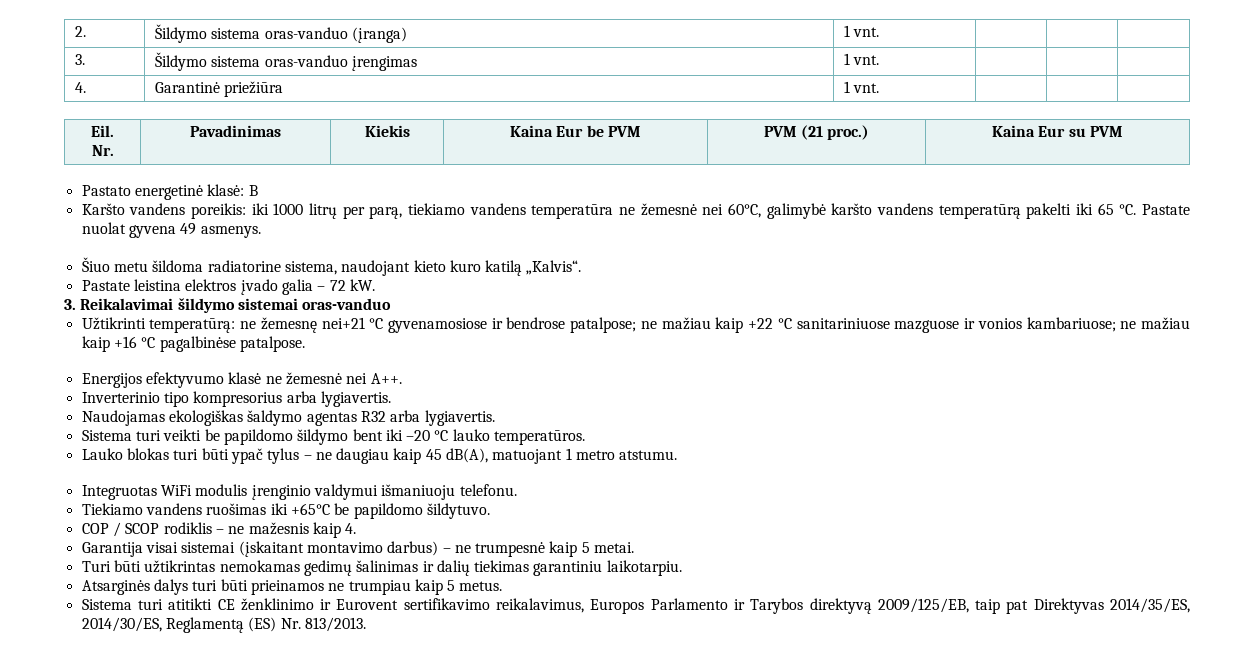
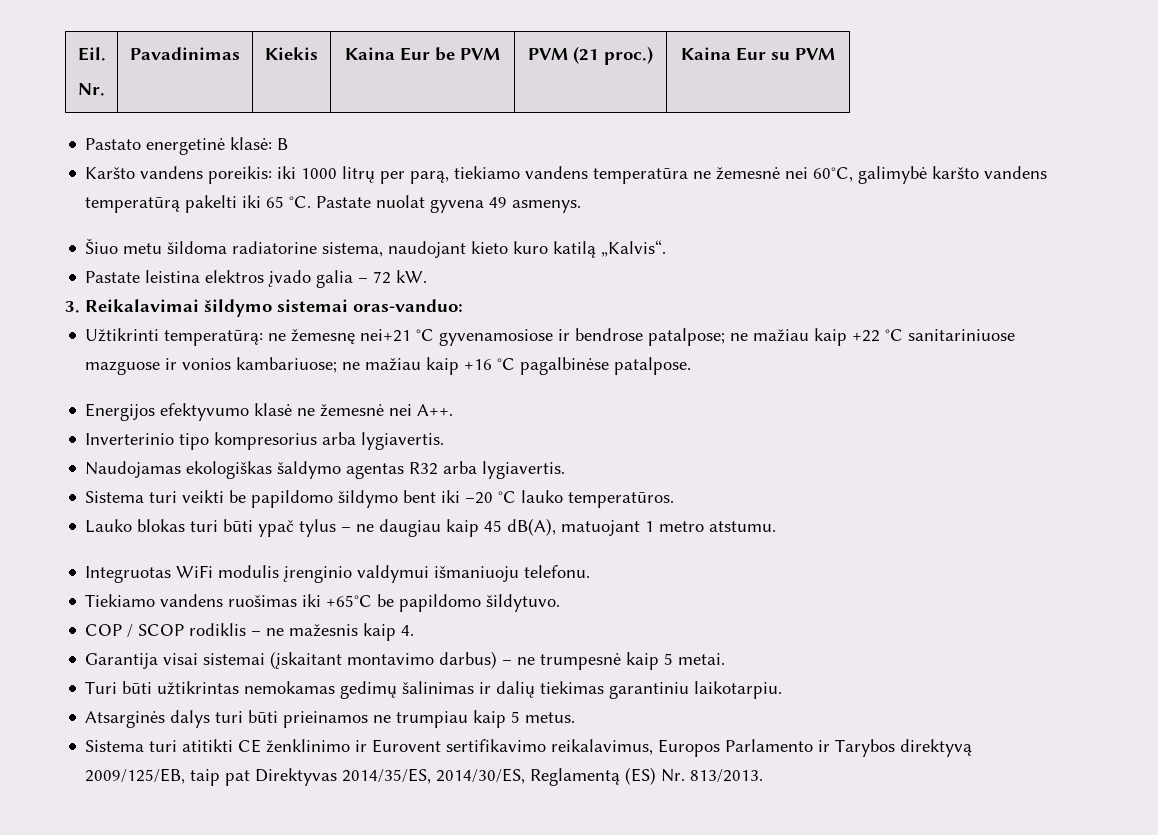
- 2. | Šildymo sistema oras-vanduo (įranga) | 1 vnt. | | |
- 3. | Šildymo sistema oras-vanduo įrengimas | 1 vnt. | | |
- 4. | Garantinė priežiūra | 1 vnt. | | |
- 3. Reikalavimai šildymo sistemai oras-vanduo
+ 3. Reikalavimai šildymo sistemai oras-vanduo:

